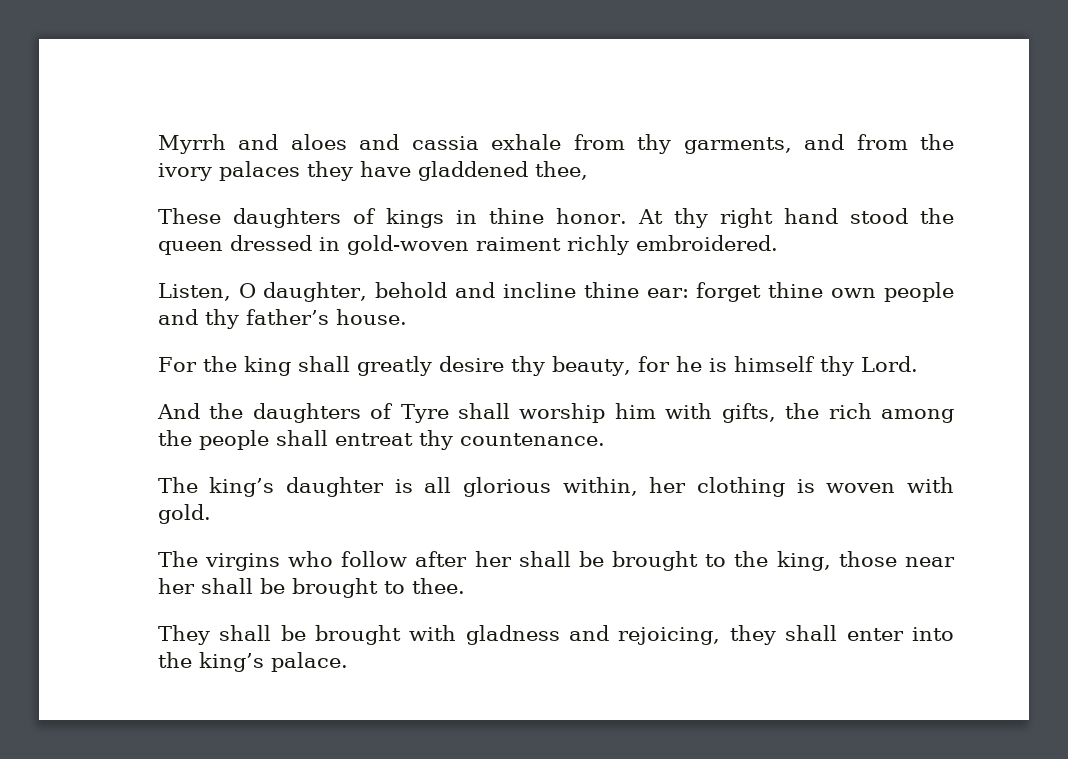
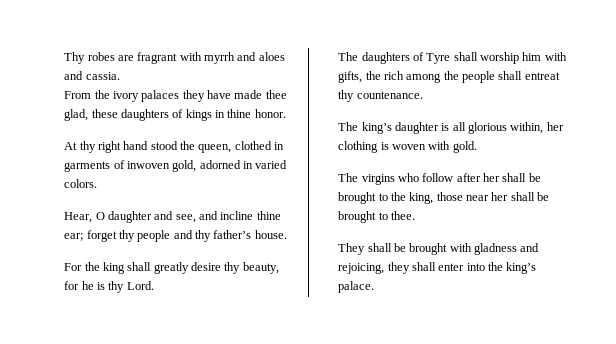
- Myrrh and aloes and cassia exhale from thy garments, and from the ivory palaces they have gladdened thee,
- These daughters of kings in thine honor. At thy right hand stood the queen dressed in gold-woven raiment richly embroidered.
- Listen, O daughter, behold and incline thine ear: forget thine own people and thy father’s house.
+ Thy robes are fragrant with myrrh and aloes and cassia.
+ From the ivory palaces they have made thee glad, these daughters of kings in thine honor.
+ At thy right hand stood the queen, clothed in garments of inwoven gold, adorned in varied colors.
+ Hear, O daughter and see, and incline thine ear; forget thy people and thy father’s house.
- For the king shall greatly desire thy beauty, for he is himself thy Lord.
+ For the king shall greatly desire thy beauty, for he is thy Lord.
- And the daughters of Tyre shall worship him with gifts, the rich among the people shall entreat thy countenance.
+ The daughters of Tyre shall worship him with gifts, the rich among the people shall entreat thy countenance.

